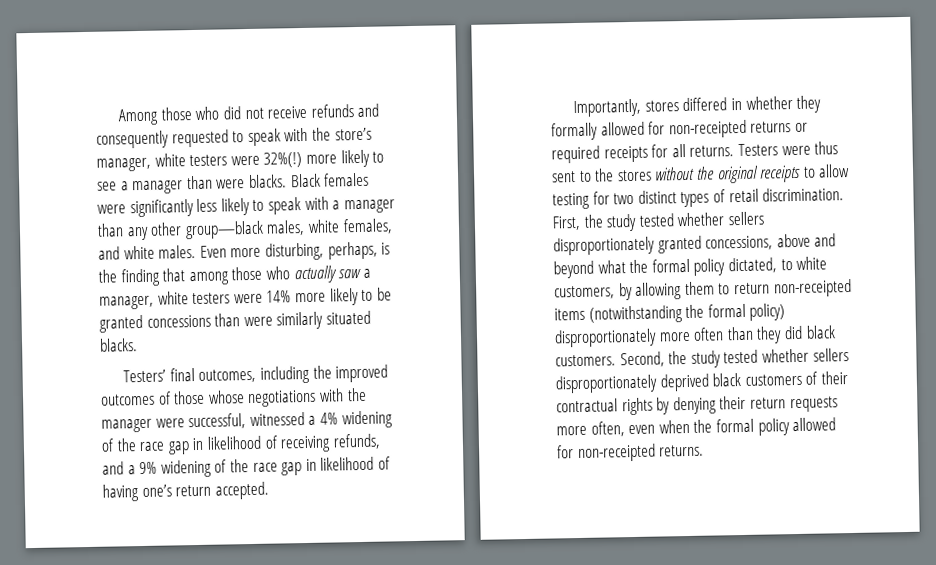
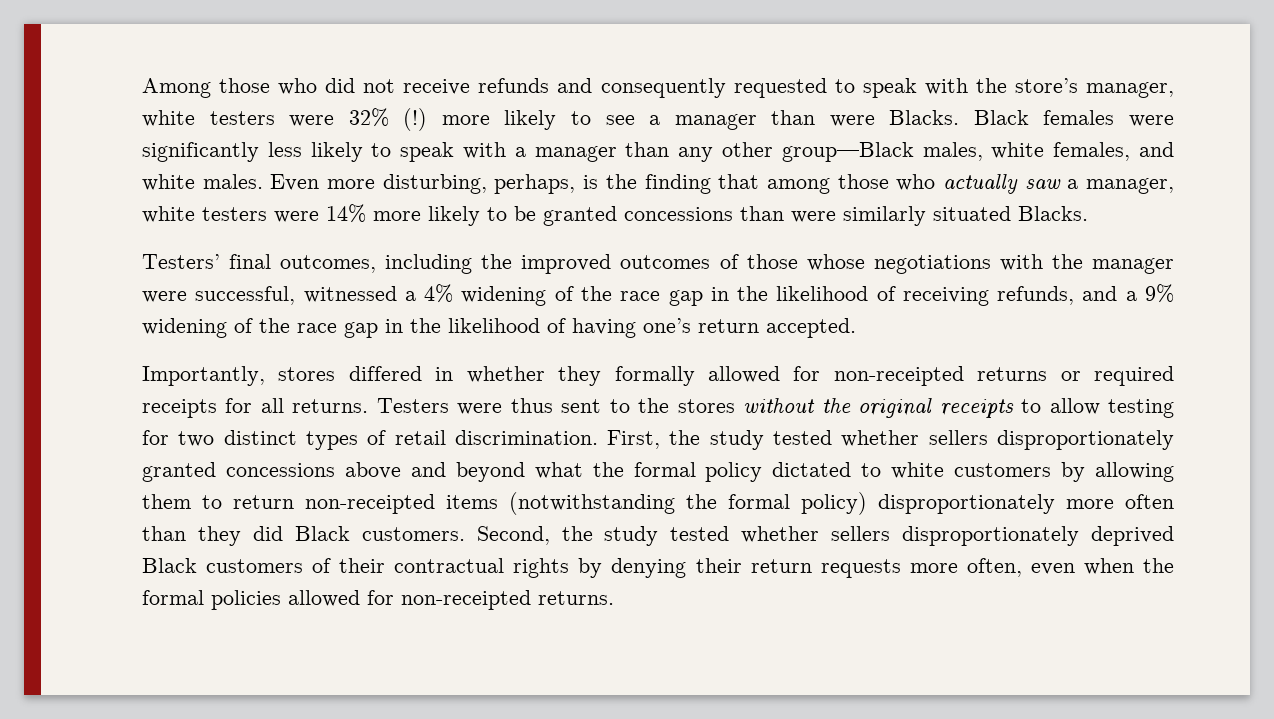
- Among those who did not receive refunds and consequently requested to speak with the store’s manager, white testers were 32%(!) more likely to see a manager than were blacks.
+ Among those who did not receive refunds and consequently requested to speak with the store’s manager, white testers were 32% (!) more likely to see a manager than were Blacks.
- Black females were significantly less likely to speak with a manager than any other group—black males, white females, and white males.
+ Black females were significantly less likely to speak with a manager than any other group—Black males, white females, and white males.
- Even more disturbing, perhaps, is the finding that among those who actually saw a manager, white testers were 14% more likely to be granted concessions than were similarly situated blacks.
+ Even more disturbing, perhaps, is the finding that among those who actually saw a manager, white testers were 14% more likely to be granted concessions than were similarly situated Blacks.
- Testers’ final outcomes, including the improved outcomes of those whose negotiations with the manager were successful, witnessed a 4% widening of the race gap in likelihood of receiving refunds, and a 9% widening of the race gap in likelihood of having one’s return accepted.
+ Testers’ final outcomes, including the improved outcomes of those whose negotiations with the manager were successful, witnessed a 4% widening of the race gap in the likelihood of receiving refunds, and a 9% widening of the race gap in the likelihood of having one’s return accepted.
- First, the study tested whether sellers disproportionately granted concessions, above and beyond what the formal policy dictated, to white customers, by allowing them to return non-receipted items (notwithstanding the formal policy) disproportionately more often than they did black customers.
+ First, the study tested whether sellers disproportionately granted concessions above and beyond what the formal policy dictated to white customers by allowing them to return non-receipted items (notwithstanding the formal policy) disproportionately more often than they did Black customers.
- Second, the study tested whether sellers disproportionately deprived black customers of their contractual rights by denying their return requests more often, even when the formal policy allowed for non-receipted returns.
+ Second, the study tested whether sellers disproportionately deprived Black customers of their contractual rights by denying their return requests more often, even when the formal policies allowed for non-receipted returns.

